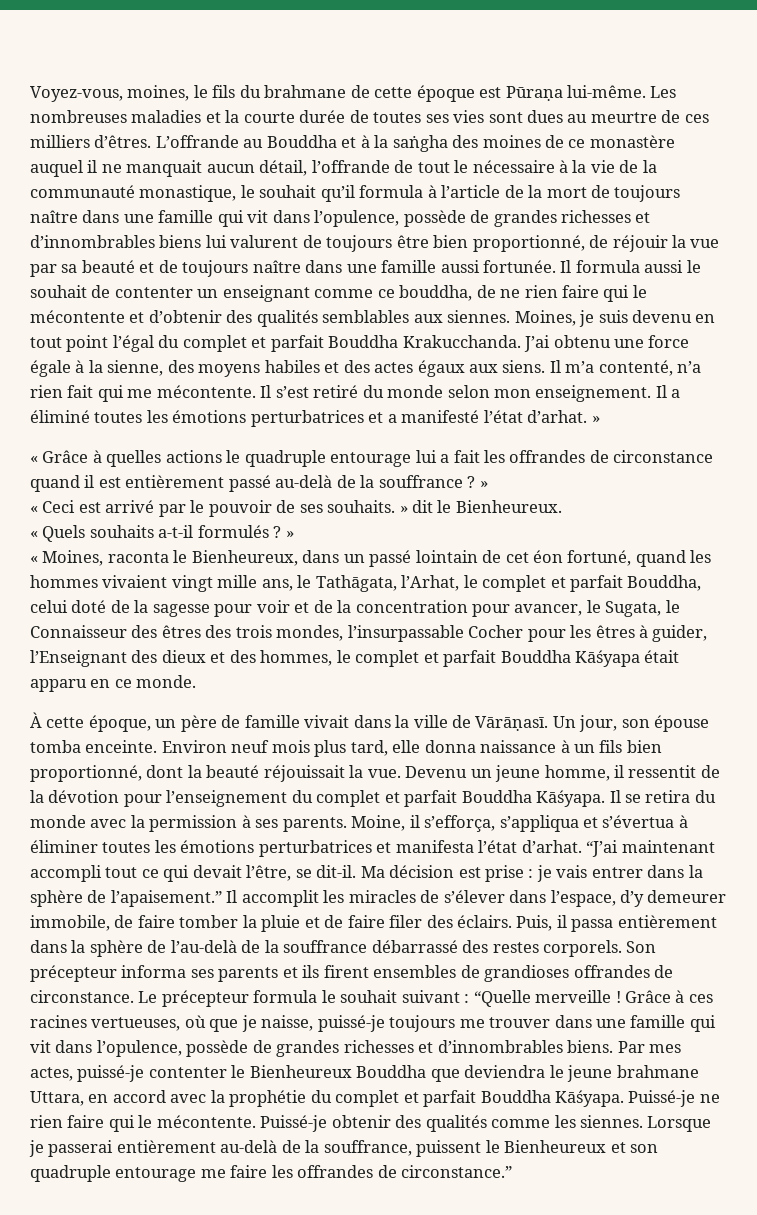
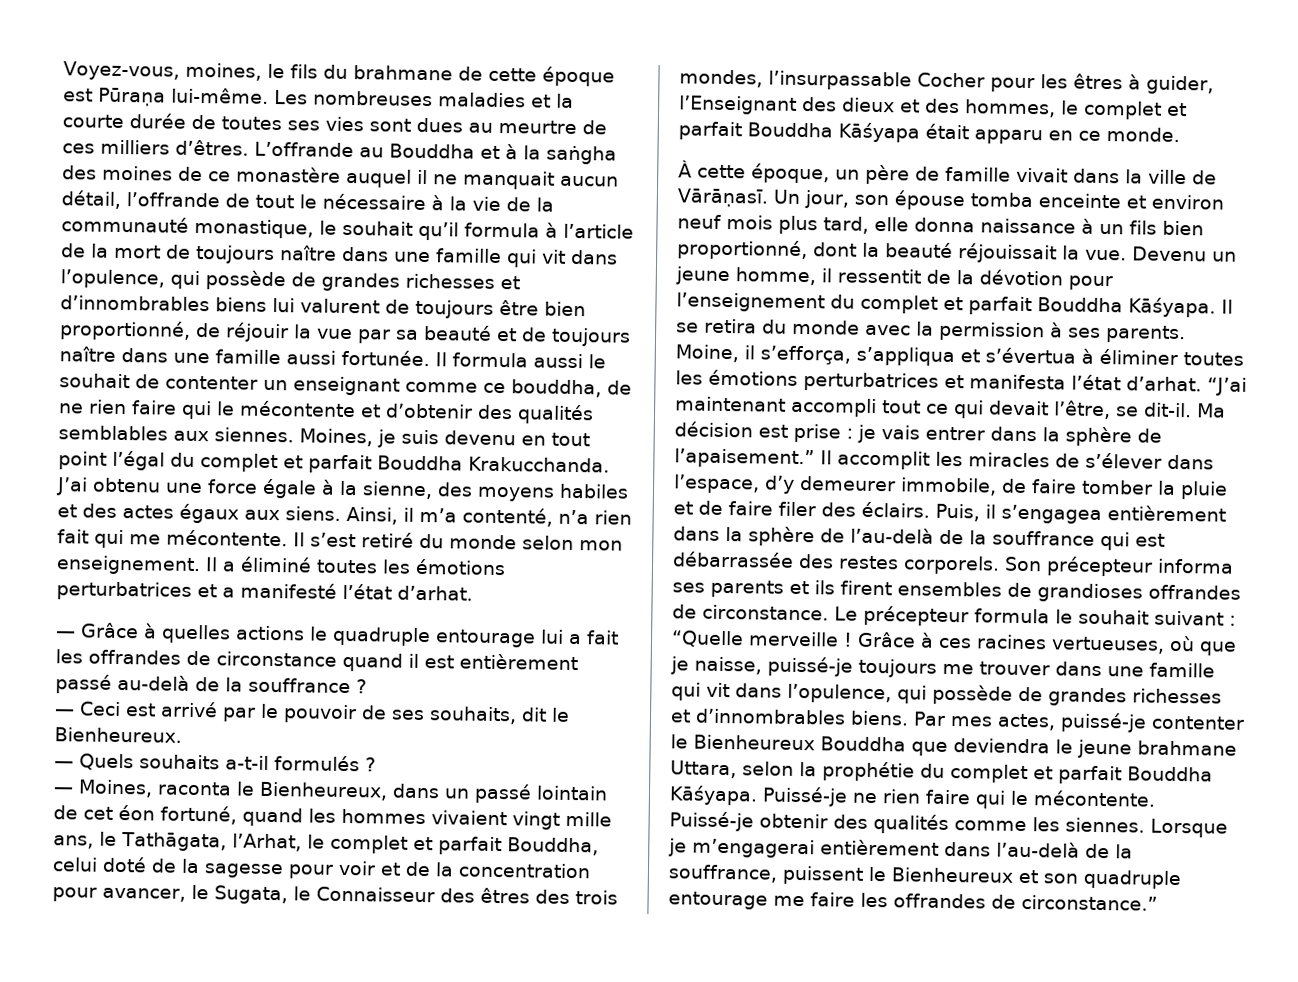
- L’offrande au Bouddha et à la saṅgha des moines de ce monastère auquel il ne manquait aucun détail, l’offrande de tout le nécessaire à la vie de la communauté monastique, le souhait qu’il formula à l’article de la mort de toujours naître dans une famille qui vit dans l’opulence, possède de grandes richesses et d’innombrables biens lui valurent de toujours être bien proportionné, de réjouir la vue par sa beauté et de toujours naître dans une famille aussi fortunée.
+ L’offrande au Bouddha et à la saṅgha des moines de ce monastère auquel il ne manquait aucun détail, l’offrande de tout le nécessaire à la vie de la communauté monastique, le souhait qu’il formula à l’article de la mort de toujours naître dans une famille qui vit dans l’opulence, qui possède de grandes richesses et d’innombrables biens lui valurent de toujours être bien proportionné, de réjouir la vue par sa beauté et de toujours naître dans une famille aussi fortunée.
- Il m’a contenté, n’a rien fait qui me mécontente.
+ Ainsi, il m’a contenté, n’a rien fait qui me mécontente.
- Il a éliminé toutes les émotions perturbatrices et a manifesté l’état d’arhat. »
- « Grâce à quelles actions le quadruple entourage lui a fait les offrandes de circonstance quand il est entièrement passé au-delà de la souffrance ? »
- « Ceci est arrivé par le pouvoir de ses souhaits. » dit le Bienheureux.
+ Il a éliminé toutes les émotions perturbatrices et a manifesté l’état d’arhat.
+ — Grâce à quelles actions le quadruple entourage lui a fait les offrandes de circonstance quand il est entièrement passé au-delà de la souffrance ?
+ — Ceci est arrivé par le pouvoir de ses souhaits, dit le Bienheureux.
- « Quels souhaits a-t-il formulés ? »
- « Moines, raconta le Bienheureux, dans un passé lointain de cet éon fortuné, quand les hommes vivaient vingt mille ans, le Tathāgata, l’Arhat, le complet et parfait Bouddha, celui doté de la sagesse pour voir et de la concentration pour avancer, le Sugata, le Connaisseur des êtres des trois mondes, l’insurpassable Cocher pour les êtres à guider, l’Enseignant des dieux et des hommes, le complet et parfait Bouddha Kāśyapa était apparu en ce monde.
+ — Quels souhaits a-t-il formulés ?
+ — Moines, raconta le Bienheureux, dans un passé lointain de cet éon fortuné, quand les hommes vivaient vingt mille ans, le Tathāgata, l’Arhat, le complet et parfait Bouddha, celui doté de la sagesse pour voir et de la concentration pour avancer, le Sugata, le Connaisseur des êtres des trois mondes, l’insurpassable Cocher pour les êtres à guider, l’Enseignant des dieux et des hommes, le complet et parfait Bouddha Kāśyapa était apparu en ce monde.
- Un jour, son épouse tomba enceinte. Environ neuf mois plus tard, elle donna naissance à un fils bien proportionné, dont la beauté réjouissait la vue.
+ Un jour, son épouse tomba enceinte et environ neuf mois plus tard, elle donna naissance à un fils bien proportionné, dont la beauté réjouissait la vue.
- Puis, il passa entièrement dans la sphère de l’au-delà de la souffrance débarrassé des restes corporels.
+ Puis, il s’engagea entièrement dans la sphère de l’au-delà de la souffrance qui est débarrassée des restes corporels.
- Grâce à ces racines vertueuses, où que je naisse, puissé-je toujours me trouver dans une famille qui vit dans l’opulence, possède de grandes richesses et d’innombrables biens.
+ Grâce à ces racines vertueuses, où que je naisse, puissé-je toujours me trouver dans une famille qui vit dans l’opulence, qui possède de grandes richesses et d’innombrables biens.
- Par mes actes, puissé-je contenter le Bienheureux Bouddha que deviendra le jeune brahmane Uttara, en accord avec la prophétie du complet et parfait Bouddha Kāśyapa.
+ Par mes actes, puissé-je contenter le Bienheureux Bouddha que deviendra le jeune brahmane Uttara, selon la prophétie du complet et parfait Bouddha Kāśyapa.
- Lorsque je passerai entièrement au-delà de la souffrance, puissent le Bienheureux et son quadruple entourage me faire les offrandes de circonstance.”
+ Lorsque je m’engagerai entièrement dans l’au-delà de la souffrance, puissent le Bienheureux et son quadruple entourage me faire les offrandes de circonstance.”

